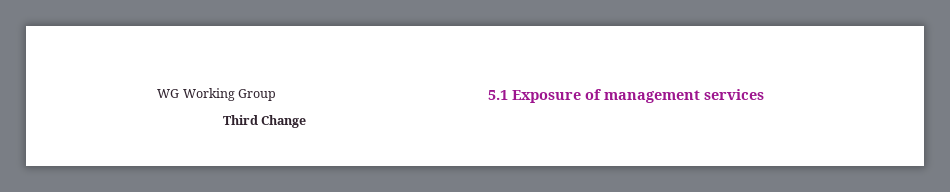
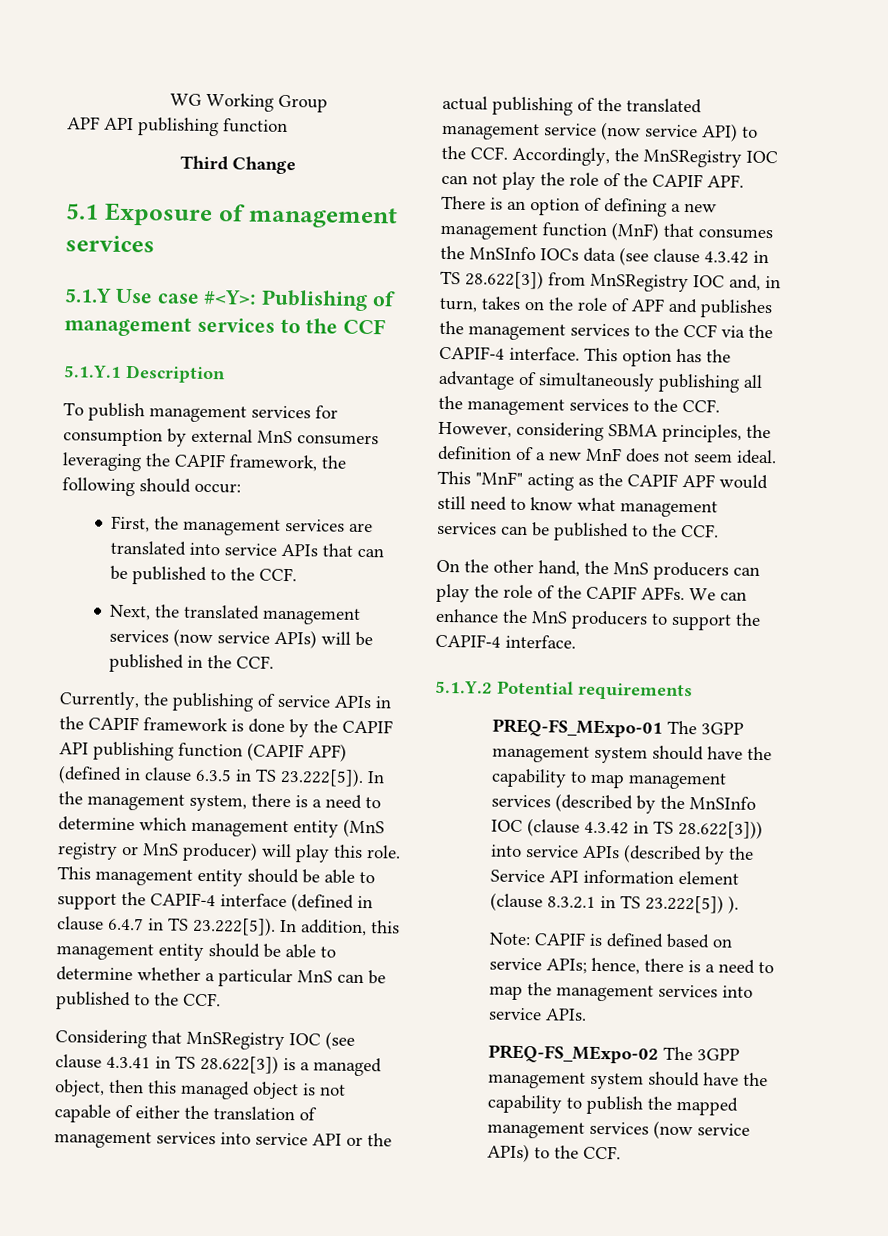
+ APF API publishing function
+ 5.1.Y Use case #<Y>: Publishing of management services to the CCF
+ 5.1.Y.1 Description
+ To publish management services for consumption by external MnS consumers leveraging the CAPIF framework, the following should occur:
+ First, the management services are translated into service APIs that can be published to the CCF.
+ Next, the translated management services (now service APIs) will be published in the CCF.
+ Currently, the publishing of service APIs in the CAPIF framework is done by the CAPIF API publishing function (CAPIF APF) (defined in clause 6.3.5 in TS 23.222[5]). In the management system, there is a need to determine which management entity (MnS registry or MnS producer) will play this role. This management entity should be able to support the CAPIF-4 interface (defined in clause 6.4.7 in TS 23.222[5]). In addition, this management entity should be able to determine whether a particular MnS can be published to the CCF.
+ Considering that MnSRegistry IOC (see clause 4.3.41 in TS 28.622[3]) is a managed object, then this managed object is not capable of either the translation of management services into service API or the actual publishing of the translated management service (now service API) to the CCF. Accordingly, the MnSRegistry IOC can not play the role of the CAPIF APF. There is an option of defining a new management function (MnF) that consumes the MnSInfo IOCs data (see clause 4.3.42 in TS 28.622[3]) from MnSRegistry IOC and, in turn, takes on the role of APF and publishes the management services to the CCF via the CAPIF-4 interface. This option has the advantage of simultaneously publishing all the management services to the CCF. However, considering SBMA principles, the definition of a new MnF does not seem ideal. This "MnF" acting as the CAPIF APF would still need to know what management services can be published to the CCF.
+ On the other hand, the MnS producers can play the role of the CAPIF APFs. We can enhance the MnS producers to support the CAPIF-4 interface.
+ 5.1.Y.2 Potential requirements
+ PREQ-FS_MExpo-01 The 3GPP management system should have the capability to map management services (described by the MnSInfo IOC (clause 4.3.42 in TS 28.622[3])) into service APIs (described by the Service API information element (clause 8.3.2.1 in TS 23.222[5]) ).
+ Note: CAPIF is defined based on service APIs; hence, there is a need to map the management services into service APIs.
+ PREQ-FS_MExpo-02 The 3GPP management system should have the capability to publish the mapped management services (now service APIs) to the CCF.

